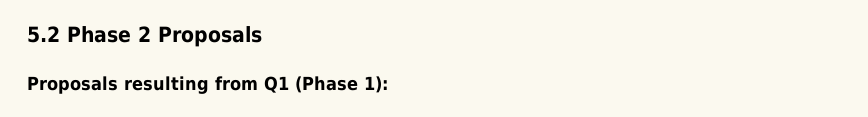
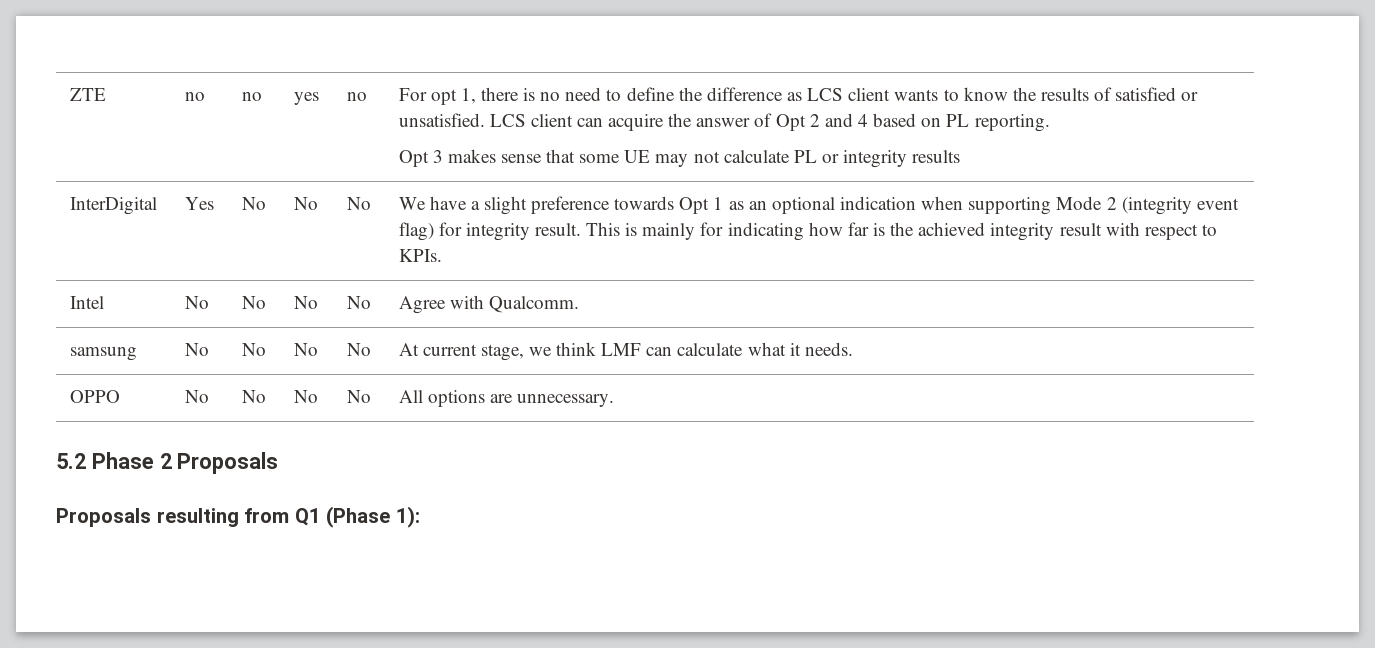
+ ZTE | no | no | yes | no | For opt 1, there is no need to define the difference as LCS client wants to know the results of satisfied or unsatisfied. LCS client can acquire the answer of Opt 2 and 4 based on PL reporting.
+ Opt 3 makes sense that some UE may not calculate PL or integrity results
+ InterDigital | Yes | No | No | No | We have a slight preference towards Opt 1 as an optional indication when supporting Mode 2 (integrity event flag) for integrity result. This is mainly for indicating how far is the achieved integrity result with respect to KPIs.
+ Intel | No | No | No | No | Agree with Qualcomm.
+ samsung | No | No | No | No | At current stage, we think LMF can calculate what it needs.
+ OPPO | No | No | No | No | All options are unnecessary.

